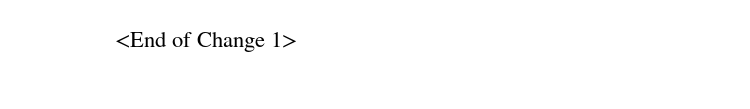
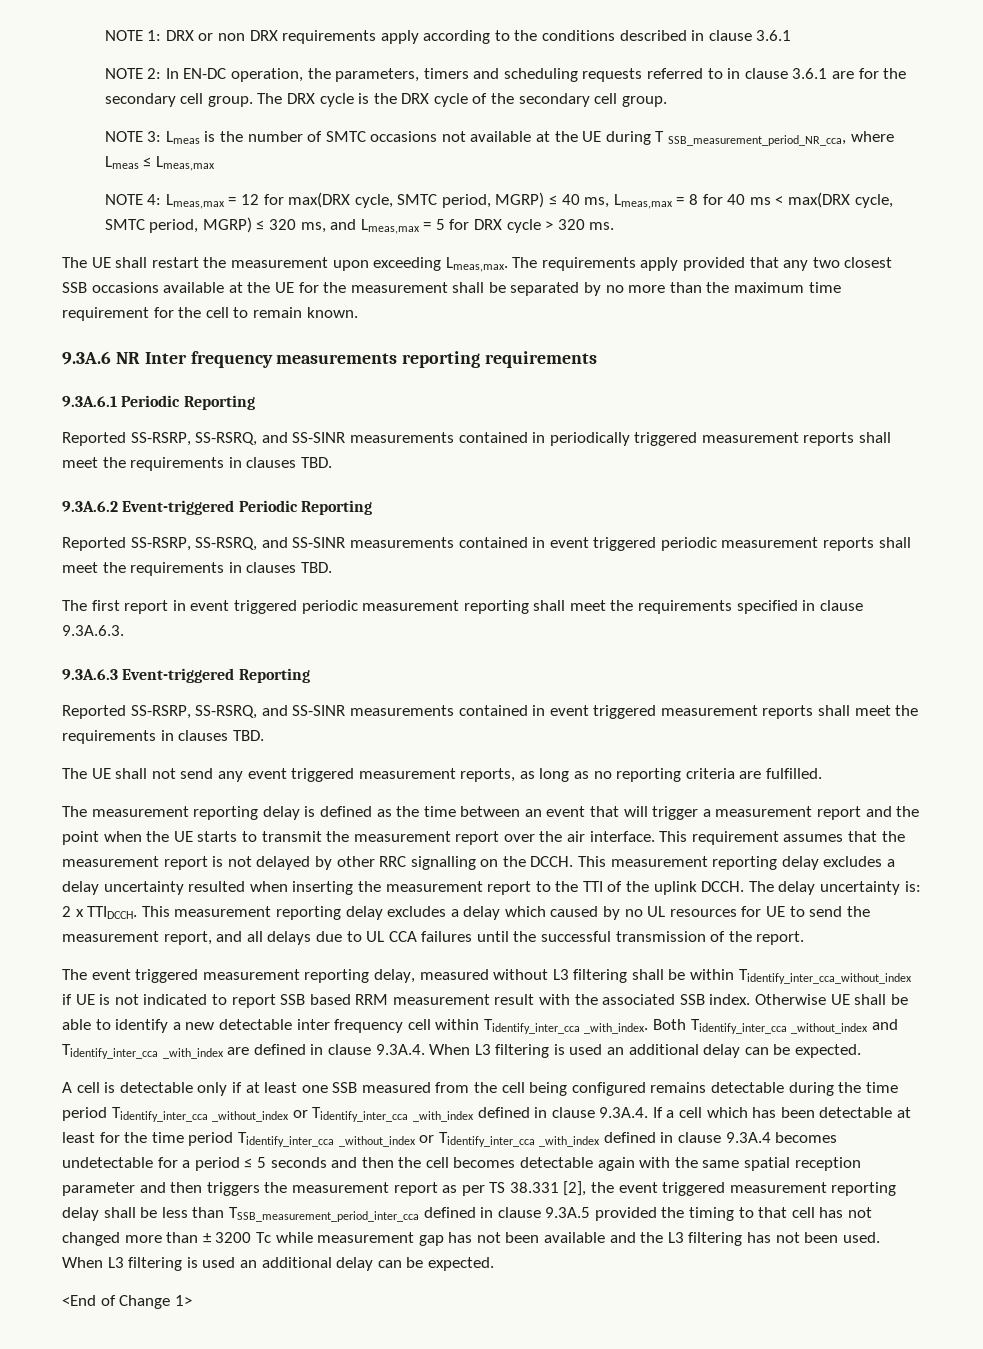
+ NOTE 1: DRX or non DRX requirements apply according to the conditions described in clause 3.6.1
+ NOTE 2: In EN-DC operation, the parameters, timers and scheduling requests referred to in clause 3.6.1 are for the secondary cell group. The DRX cycle is the DRX cycle of the secondary cell group.
+ NOTE 3: Lmeas is the number of SMTC occasions not available at the UE during T SSB_measurement_period_NR_cca, where Lmeas ≤ Lmeas,max
+ NOTE 4: Lmeas,max = 12 for max(DRX cycle, SMTC period, MGRP) ≤ 40 ms, Lmeas,max = 8 for 40 ms < max(DRX cycle, SMTC period, MGRP) ≤ 320 ms, and Lmeas,max = 5 for DRX cycle > 320 ms.
+ The UE shall restart the measurement upon exceeding Lmeas,max. The requirements apply provided that any two closest SSB occasions available at the UE for the measurement shall be separated by no more than the maximum time requirement for the cell to remain known.
+ 9.3A.6 NR Inter frequency measurements reporting requirements
+ 9.3A.6.1 Periodic Reporting
+ Reported SS-RSRP, SS-RSRQ, and SS-SINR measurements contained in periodically triggered measurement reports shall meet the requirements in clauses TBD.
+ 9.3A.6.2 Event-triggered Periodic Reporting
+ Reported SS-RSRP, SS-RSRQ, and SS-SINR measurements contained in event triggered periodic measurement reports shall meet the requirements in clauses TBD.
+ The first report in event triggered periodic measurement reporting shall meet the requirements specified in clause 9.3A.6.3.
+ 9.3A.6.3 Event-triggered Reporting
+ Reported SS-RSRP, SS-RSRQ, and SS-SINR measurements contained in event triggered measurement reports shall meet the requirements in clauses TBD.
+ The UE shall not send any event triggered measurement reports, as long as no reporting criteria are fulfilled.
+ The measurement reporting delay is defined as the time between an event that will trigger a measurement report and the point when the UE starts to transmit the measurement report over the air interface. This requirement assumes that the measurement report is not delayed by other RRC signalling on the DCCH. This measurement reporting delay excludes a delay uncertainty resulted when inserting the measurement report to the TTI of the uplink DCCH. The delay uncertainty is: 2 x TTIDCCH. This measurement reporting delay excludes a delay which caused by no UL resources for UE to send the measurement report, and all delays due to UL CCA failures until the successful transmission of the report.
+ The event triggered measurement reporting delay, measured without L3 filtering shall be within Tidentify_inter_cca_without_index if UE is not indicated to report SSB based RRM measurement result with the associated SSB index. Otherwise UE shall be able to identify a new detectable inter frequency cell within Tidentify_inter_cca _with_index. Both Tidentify_inter_cca _without_index and Tidentify_inter_cca _with_index are defined in clause 9.3A.4. When L3 filtering is used an additional delay can be expected.
+ A cell is detectable only if at least one SSB measured from the cell being configured remains detectable during the time period Tidentify_inter_cca _without_index or Tidentify_inter_cca _with_index defined in clause 9.3A.4. If a cell which has been detectable at least for the time period Tidentify_inter_cca _without_index or Tidentify_inter_cca _with_index defined in clause 9.3A.4 becomes undetectable for a period ≤ 5 seconds and then the cell becomes detectable again with the same spatial reception parameter and then triggers the measurement report as per TS 38.331 [2], the event triggered measurement reporting delay shall be less than TSSB_measurement_period_inter_cca defined in clause 9.3A.5 provided the timing to that cell has not changed more than ± 3200 Tc while measurement gap has not been available and the L3 filtering has not been used. When L3 filtering is used an additional delay can be expected.

